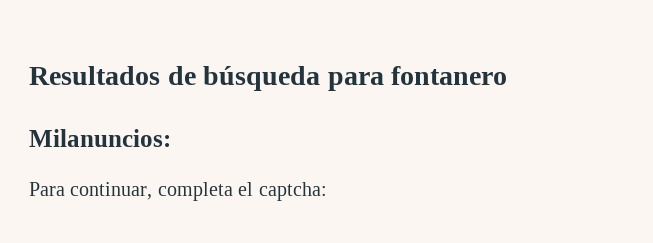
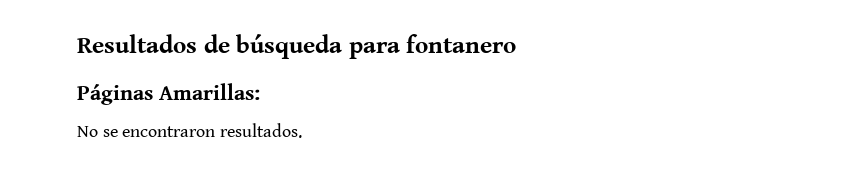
- Milanuncios:
- Para continuar, completa el captcha:
+ Páginas Amarillas:
+ No se encontraron resultados.

